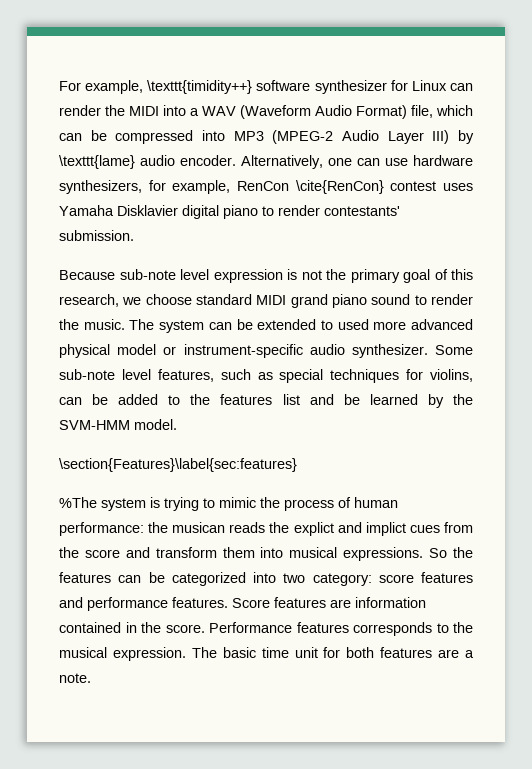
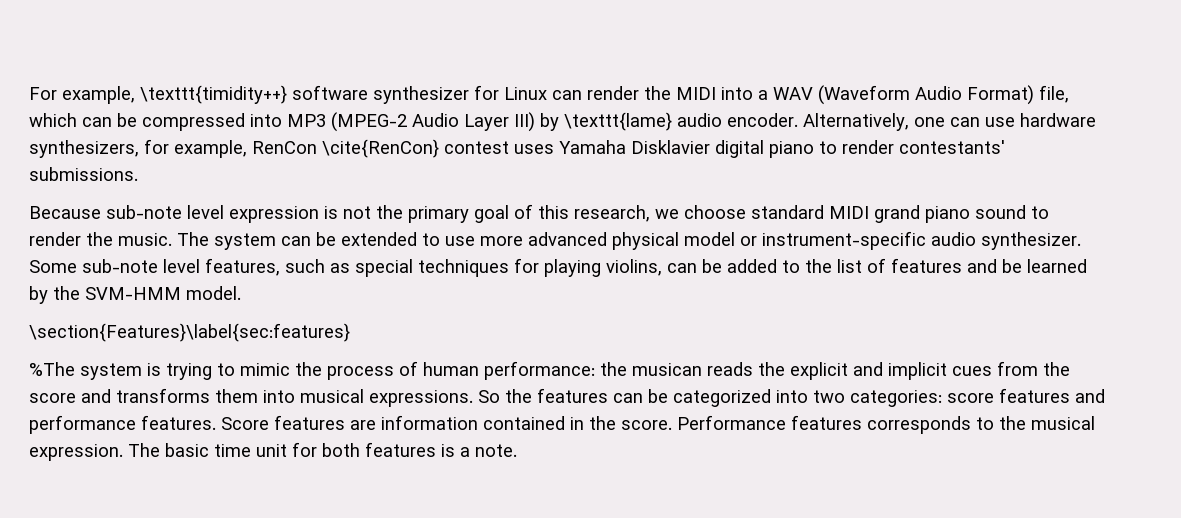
- Alternatively, one can use hardware synthesizers, for example, RenCon \cite{RenCon} contest uses Yamaha Disklavier digital piano to render contestants' submission.
+ Alternatively, one can use hardware synthesizers, for example, RenCon \cite{RenCon} contest uses Yamaha Disklavier digital piano to render contestants' submissions.
- The system can be extended to used more advanced physical model or instrument-specific audio synthesizer.
+ The system can be extended to use more advanced physical model or instrument-specific audio synthesizer.
- Some sub-note level features, such as special techniques for violins, can be added to the features list and be learned by the SVM-HMM model.
+ Some sub-note level features, such as special techniques for playing violins, can be added to the list of features and be learned by the SVM-HMM model.
- %The system is trying to mimic the process of human performance: the musican reads the explict and implict cues from the score and transform them into musical expressions.
+ %The system is trying to mimic the process of human performance: the musican reads the explicit and implicit cues from the score and transforms them into musical expressions.
- So the features can be categorized into two category: score features and performance features.
+ So the features can be categorized into two categories: score features and performance features.
- The basic time unit for both features are a note.
+ The basic time unit for both features is a note.

